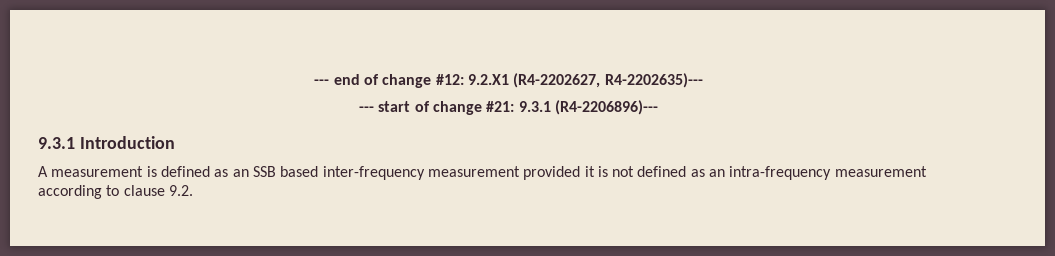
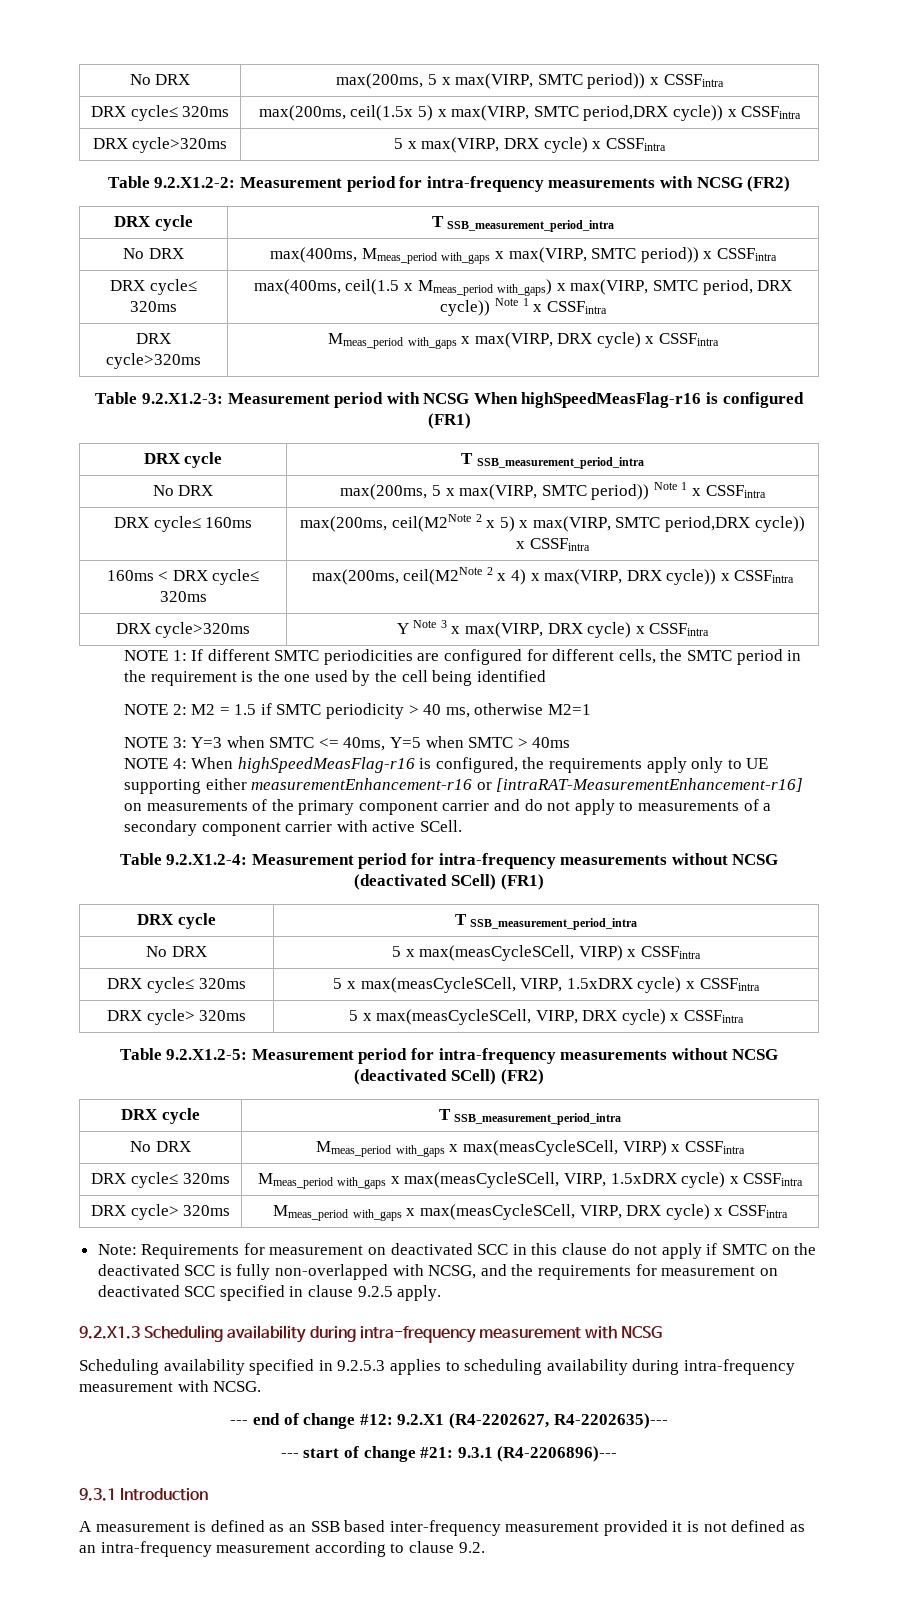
+ No DRX | max(200ms, 5 x max(VIRP, SMTC period)) x CSSFintra
+ DRX cycle≤ 320ms | max(200ms, ceil(1.5x 5) x max(VIRP, SMTC period,DRX cycle)) x CSSFintra
+ DRX cycle>320ms | 5 x max(VIRP, DRX cycle) x CSSFintra
+ Table 9.2.X1.2-2: Measurement period for intra-frequency measurements with NCSG (FR2)
+ DRX cycle | T SSB_measurement_period_intra
+ No DRX | max(400ms, Mmeas_period with_gaps x max(VIRP, SMTC period)) x CSSFintra
+ DRX cycle≤ 320ms | max(400ms, ceil(1.5 x Mmeas_period with_gaps) x max(VIRP, SMTC period, DRX cycle)) Note 1 x CSSFintra
+ DRX cycle>320ms | Mmeas_period with_gaps x max(VIRP, DRX cycle) x CSSFintra
+ Table 9.2.X1.2-3: Measurement period with NCSG When highSpeedMeasFlag-r16 is configured (FR1)
+ DRX cycle | T SSB_measurement_period_intra
+ No DRX | max(200ms, 5 x max(VIRP, SMTC period)) Note 1 x CSSFintra
+ DRX cycle≤ 160ms | max(200ms, ceil(M2Note 2 x 5) x max(VIRP, SMTC period,DRX cycle)) x CSSFintra
+ 160ms < DRX cycle≤ 320ms | max(200ms, ceil(M2Note 2 x 4) x max(VIRP, DRX cycle)) x CSSFintra
+ DRX cycle>320ms | Y Note 3 x max(VIRP, DRX cycle) x CSSFintra
+ NOTE 1: If different SMTC periodicities are configured for different cells, the SMTC period in the requirement is the one used by the cell being identified
+ NOTE 2: M2 = 1.5 if SMTC periodicity > 40 ms, otherwise M2=1
+ NOTE 3: Y=3 when SMTC <= 40ms, Y=5 when SMTC > 40ms
+ NOTE 4: When highSpeedMeasFlag-r16 is configured, the requirements apply only to UE supporting either measurementEnhancement-r16 or [intraRAT-MeasurementEnhancement-r16] on measurements of the primary component carrier and do not apply to measurements of a secondary component carrier with active SCell.
+ Table 9.2.X1.2-4: Measurement period for intra-frequency measurements without NCSG (deactivated SCell) (FR1)
+ DRX cycle | T SSB_measurement_period_intra
+ No DRX | 5 x max(measCycleSCell, VIRP) x CSSFintra
+ DRX cycle≤ 320ms | 5 x max(measCycleSCell, VIRP, 1.5xDRX cycle) x CSSFintra
+ DRX cycle> 320ms | 5 x max(measCycleSCell, VIRP, DRX cycle) x CSSFintra
+ Table 9.2.X1.2-5: Measurement period for intra-frequency measurements without NCSG (deactivated SCell) (FR2)
+ DRX cycle | T SSB_measurement_period_intra
+ No DRX | Mmeas_period with_gaps x max(measCycleSCell, VIRP) x CSSFintra
+ DRX cycle≤ 320ms | Mmeas_period with_gaps x max(measCycleSCell, VIRP, 1.5xDRX cycle) x CSSFintra
+ DRX cycle> 320ms | Mmeas_period with_gaps x max(measCycleSCell, VIRP, DRX cycle) x CSSFintra
+ Note: Requirements for measurement on deactivated SCC in this clause do not apply if SMTC on the deactivated SCC is fully non-overlapped with NCSG, and the requirements for measurement on deactivated SCC specified in clause 9.2.5 apply.
+ 9.2.X1.3 Scheduling availability during intra-frequency measurement with NCSG
+ Scheduling availability specified in 9.2.5.3 applies to scheduling availability during intra-frequency measurement with NCSG.

